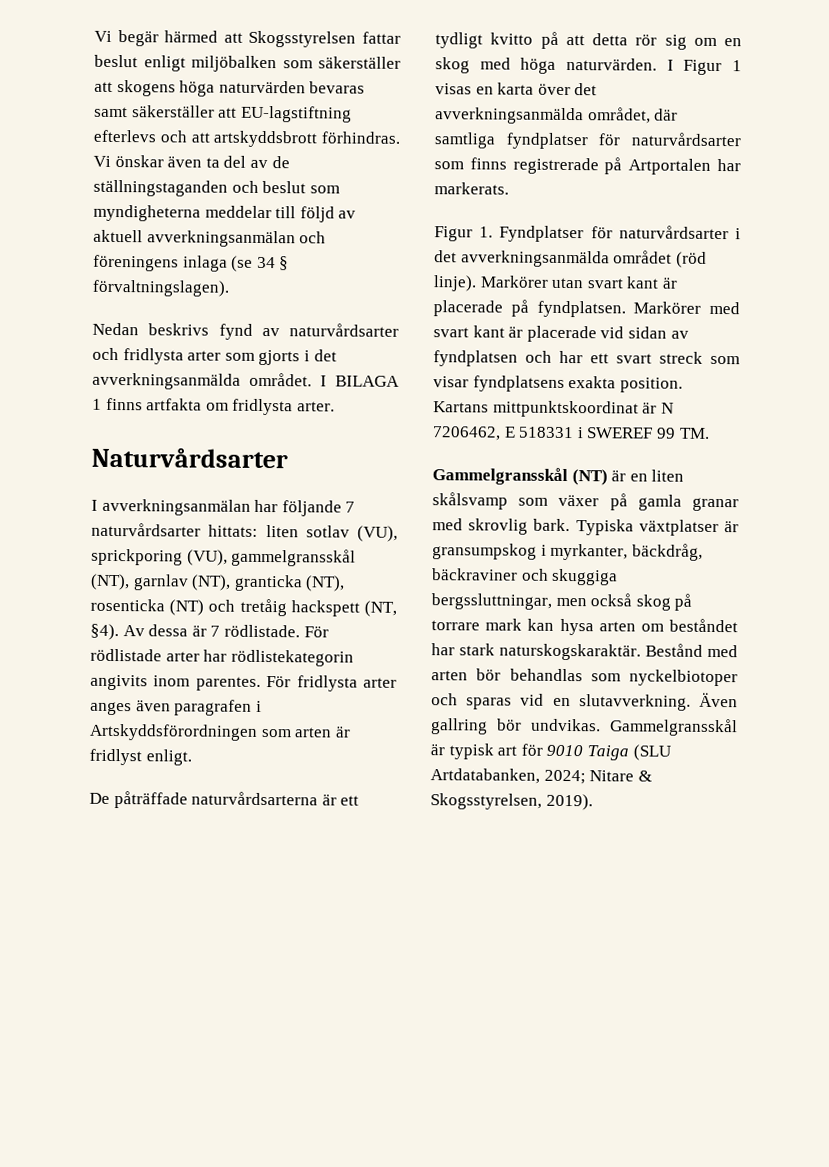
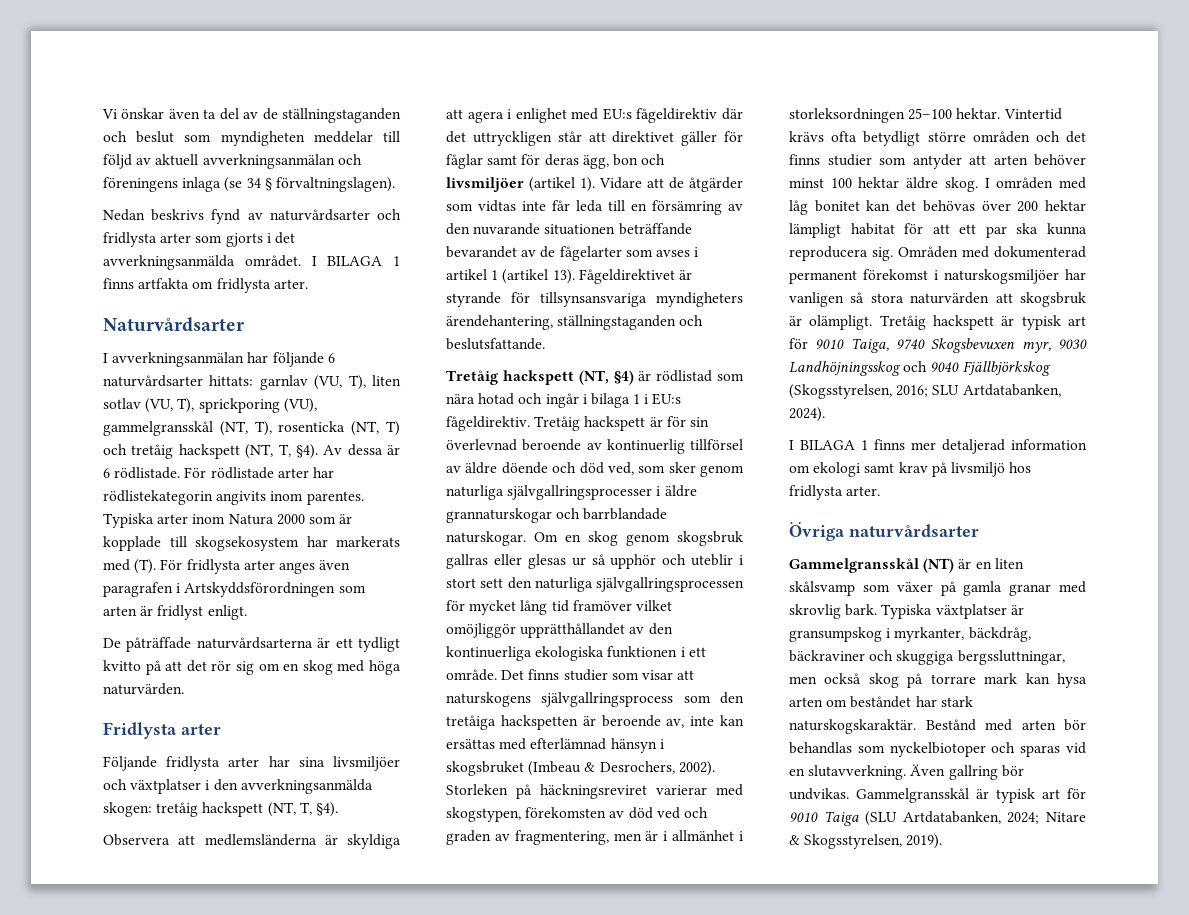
- Vi begär härmed att Skogsstyrelsen fattar beslut enligt miljöbalken som säkerställer att skogens höga naturvärden bevaras samt säkerställer att EU-lagstiftning efterlevs och att artskyddsbrott förhindras. Vi önskar även ta del av de ställningstaganden och beslut som myndigheterna meddelar till följd av aktuell avverkningsanmälan och föreningens inlaga (se 34 § förvaltningslagen).
+ Vi önskar även ta del av de ställningstaganden och beslut som myndigheten meddelar till följd av aktuell avverkningsanmälan och föreningens inlaga (se 34 § förvaltningslagen).
- I avverkningsanmälan har följande 7 naturvårdsarter hittats: liten sotlav (VU), sprickporing (VU), gammelgransskål (NT), garnlav (NT), granticka (NT), rosenticka (NT) och tretåig hackspett (NT, §4).
+ I avverkningsanmälan har följande 6 naturvårdsarter hittats: garnlav (VU, T), liten sotlav (VU, T), sprickporing (VU), gammelgransskål (NT, T), rosenticka (NT, T) och tretåig hackspett (NT, T, §4).
- Av dessa är 7 rödlistade.
+ Av dessa är 6 rödlistade.
- För fridlysta arter anges även paragrafen i Artskyddsförordningen som arten är fridlyst enligt.
+ Typiska arter inom Natura 2000 som är kopplade till skogsekosystem har markerats med (T). För fridlysta arter anges även paragrafen i Artskyddsförordningen som arten är fridlyst enligt.
- De påträffade naturvårdsarterna är ett tydligt kvitto på att detta rör sig om en skog med höga naturvärden. I Figur 1 visas en karta över det avverkningsanmälda området, där samtliga fyndplatser för naturvårdsarter som finns registrerade på Artportalen har markerats.
- Figur 1. Fyndplatser för naturvårdsarter i det avverkningsanmälda området (röd linje). Markörer utan svart kant är placerade på fyndplatsen. Markörer med svart kant är placerade vid sidan av fyndplatsen och har ett svart streck som visar fyndplatsens exakta position. Kartans mittpunktskoordinat är N 7206462, E 518331 i SWEREF 99 TM.
+ De påträffade naturvårdsarterna är ett tydligt kvitto på att det rör sig om en skog med höga naturvärden.
+ Fridlysta arter
+ Följande fridlysta arter har sina livsmiljöer och växtplatser i den avverkningsanmälda skogen: tretåig hackspett (NT, T, §4).
+ Observera att medlemsländerna är skyldiga att agera i enlighet med EU:s fågeldirektiv där det uttryckligen står att direktivet gäller för fåglar samt för deras ägg, bon och livsmiljöer (artikel 1). Vidare att de åtgärder som vidtas inte får leda till en försämring av den nuvarande situationen beträffande bevarandet av de fågelarter som avses i artikel 1 (artikel 13). Fågeldirektivet är styrande för tillsynsansvariga myndigheters ärendehantering, ställningstaganden och beslutsfattande.
+ Tretåig hackspett (NT, §4) är rödlistad som nära hotad och ingår i bilaga 1 i EU:s fågeldirektiv. Tretåig hackspett är för sin överlevnad beroende av kontinuerlig tillförsel av äldre döende och död ved, som sker genom naturliga självgallringsprocesser i äldre grannaturskogar och barrblandade naturskogar. Om en skog genom skogsbruk gallras eller glesas ur så upphör och uteblir i stort sett den naturliga självgallringsprocessen för mycket lång tid framöver vilket omöjliggör upprätthållandet av den kontinuerliga ekologiska funktionen i ett område. Det finns studier som visar att naturskogens självgallringsprocess som den tretåiga hackspetten är beroende av, inte kan ersättas med efterlämnad hänsyn i skogsbruket (Imbeau & Desrochers, 2002). Storleken på häckningsreviret varierar med skogstypen, förekomsten av död ved och graden av fragmentering, men är i allmänhet i storleksordningen 25–100 hektar. Vintertid krävs ofta betydligt större områden och det finns studier som antyder att arten behöver minst 100 hektar äldre skog. I områden med låg bonitet kan det behövas över 200 hektar lämpligt habitat för att ett par ska kunna reproducera sig. Områden med dokumenterad permanent förekomst i naturskogsmiljöer har vanligen så stora naturvärden att skogsbruk är olämpligt. Tretåig hackspett är typisk art för 9010 Taiga, 9740 Skogsbevuxen myr, 9030 Landhöjningsskog och 9040 Fjällbjörkskog (Skogsstyrelsen, 2016; SLU Artdatabanken, 2024).
+ I BILAGA 1 finns mer detaljerad information om ekologi samt krav på livsmiljö hos fridlysta arter.
+ Övriga naturvårdsarter

